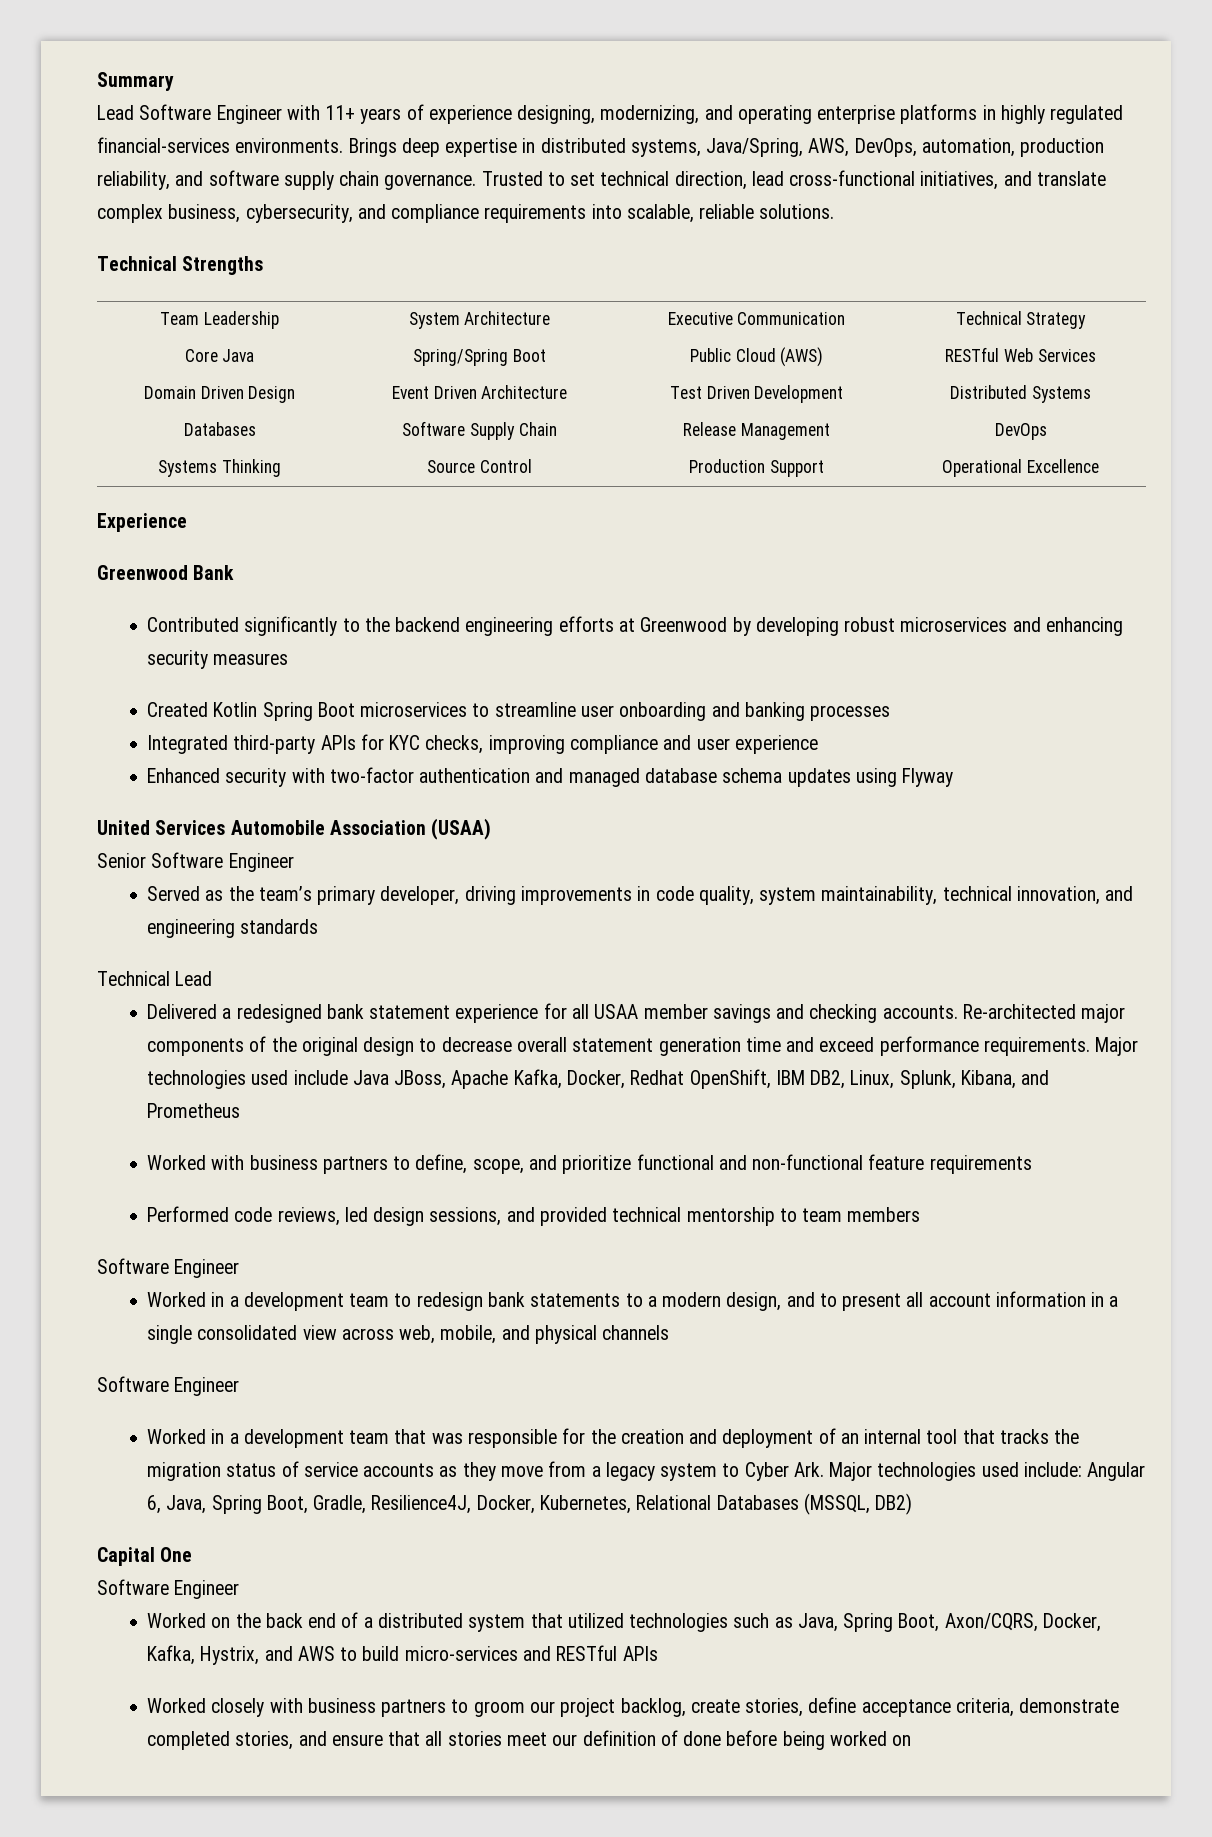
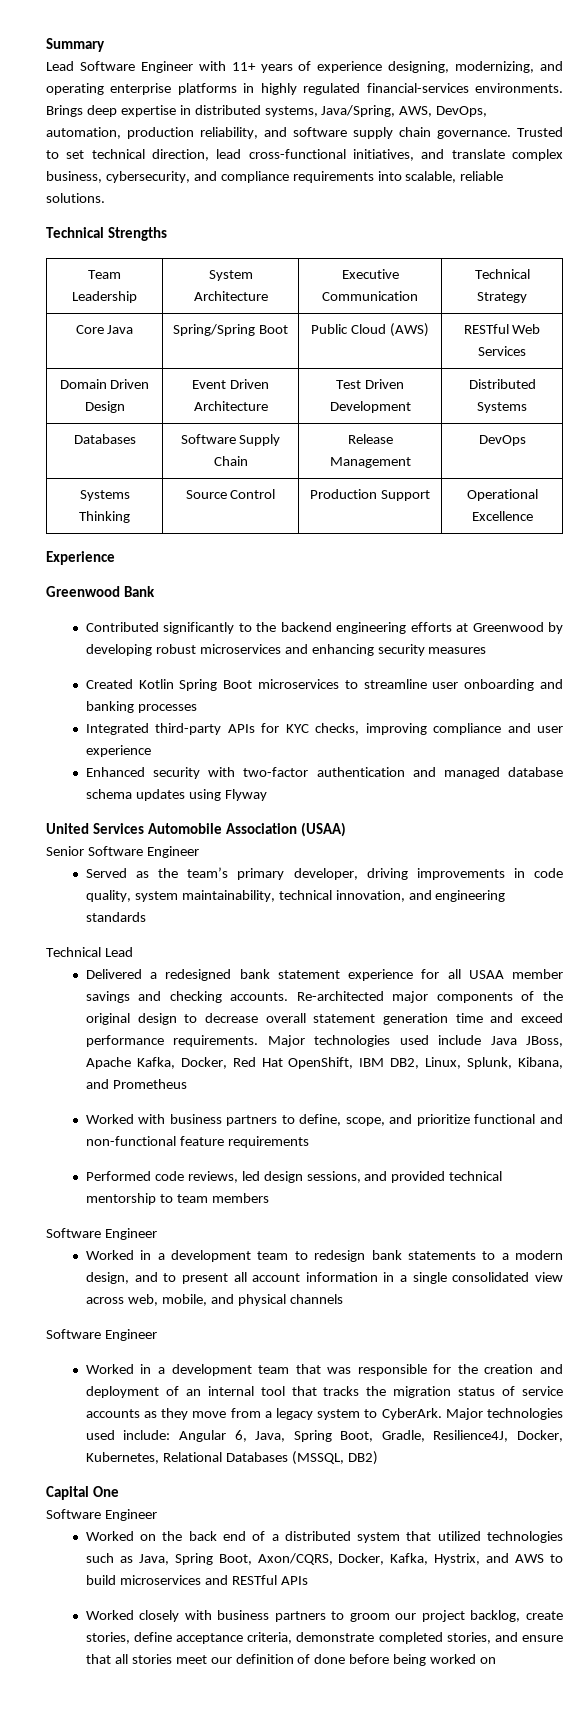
- Major technologies used include Java JBoss, Apache Kafka, Docker, Redhat OpenShift, IBM DB2, Linux, Splunk, Kibana, and Prometheus
+ Major technologies used include Java JBoss, Apache Kafka, Docker, Red Hat OpenShift, IBM DB2, Linux, Splunk, Kibana, and Prometheus
- Worked in a development team that was responsible for the creation and deployment of an internal tool that tracks the migration status of service accounts as they move from a legacy system to Cyber Ark. Major technologies used include: Angular 6, Java, Spring Boot, Gradle, Resilience4J, Docker, Kubernetes, Relational Databases (MSSQL, DB2)
+ Worked in a development team that was responsible for the creation and deployment of an internal tool that tracks the migration status of service accounts as they move from a legacy system to CyberArk. Major technologies used include: Angular 6, Java, Spring Boot, Gradle, Resilience4J, Docker, Kubernetes, Relational Databases (MSSQL, DB2)
- Worked on the back end of a distributed system that utilized technologies such as Java, Spring Boot, Axon/CQRS, Docker, Kafka, Hystrix, and AWS to build micro-services and RESTful APIs
+ Worked on the back end of a distributed system that utilized technologies such as Java, Spring Boot, Axon/CQRS, Docker, Kafka, Hystrix, and AWS to build microservices and RESTful APIs

